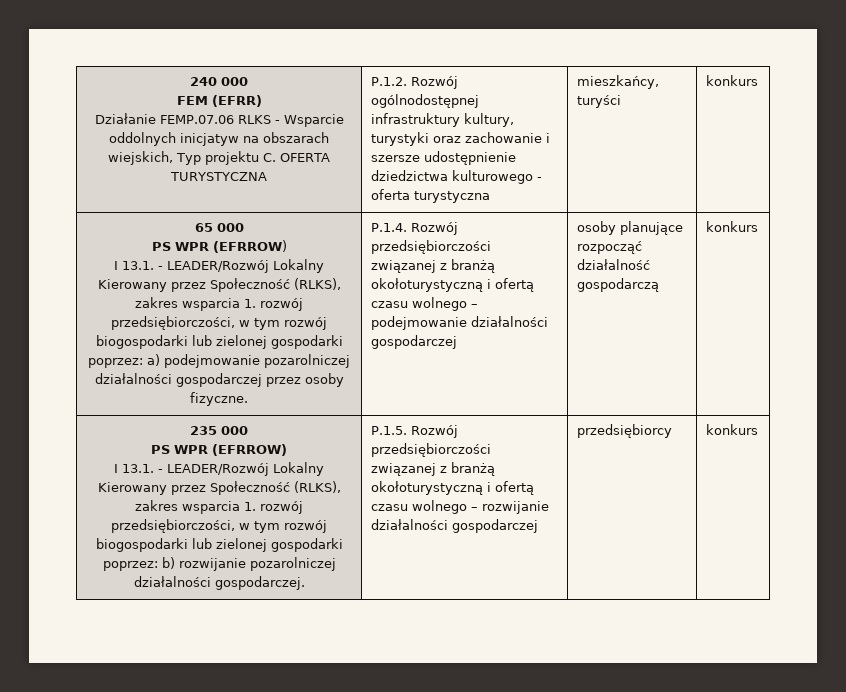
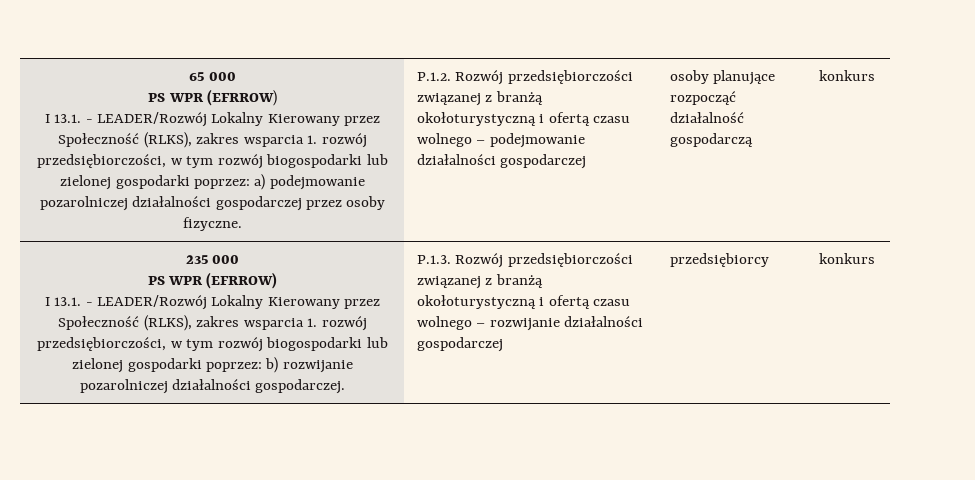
- 240 000
- FEM (EFRR)
- Działanie FEMP.07.06 RLKS - Wsparcie oddolnych inicjatyw na obszarach wiejskich, Typ projektu C. OFERTA TURYSTYCZNA | P.1.2. Rozwój ogólnodostępnej infrastruktury kultury, turystyki oraz zachowanie i szersze udostępnienie dziedzictwa kulturowego - oferta turystyczna | mieszkańcy, turyści | konkurs
- P.1.4. Rozwój przedsiębiorczości związanej z branżą okołoturystyczną i ofertą czasu wolnego – podejmowanie działalności gospodarczej
+ P.1.2. Rozwój przedsiębiorczości związanej z branżą okołoturystyczną i ofertą czasu wolnego – podejmowanie działalności gospodarczej
- P.1.5. Rozwój przedsiębiorczości związanej z branżą okołoturystyczną i ofertą czasu wolnego – rozwijanie działalności gospodarczej
+ P.1.3. Rozwój przedsiębiorczości związanej z branżą okołoturystyczną i ofertą czasu wolnego – rozwijanie działalności gospodarczej

